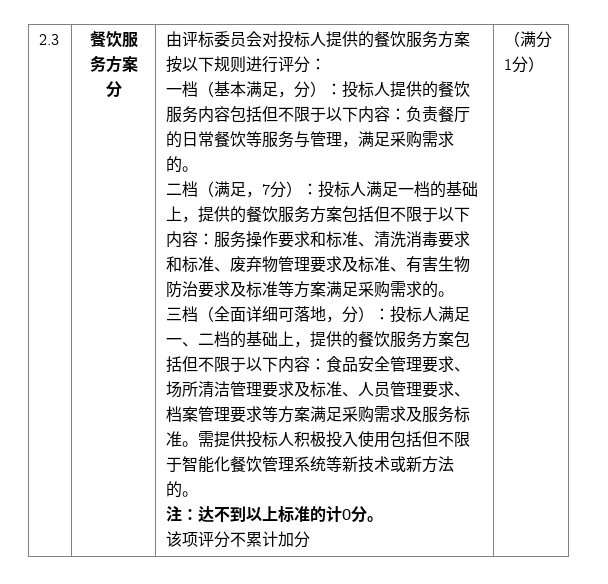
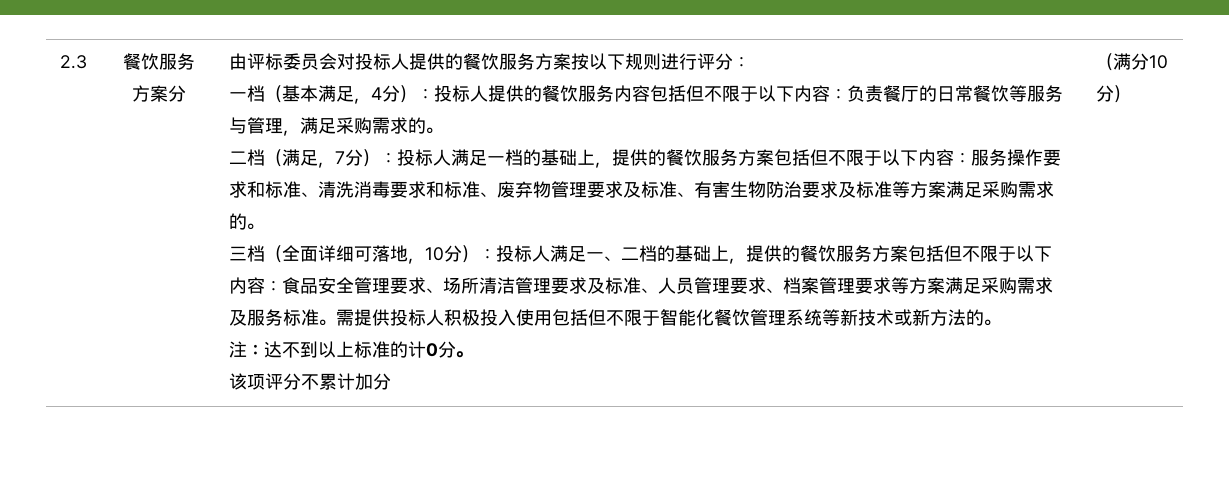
- 一档（基本满足，分）：投标人提供的餐饮服务内容包括但不限于以下内容：负责餐厅的日常餐饮等服务与管理，满足采购需求的。
+ 一档（基本满足，4分）：投标人提供的餐饮服务内容包括但不限于以下内容：负责餐厅的日常餐饮等服务与管理，满足采购需求的。
- 三档（全面详细可落地，分）：投标人满足一、二档的基础上，提供的餐饮服务方案包括但不限于以下内容：食品安全管理要求、场所清洁管理要求及标准、人员管理要求、档案管理要求等方案满足采购需求及服务标准。
+ 三档（全面详细可落地，10分）：投标人满足一、二档的基础上，提供的餐饮服务方案包括但不限于以下内容：食品安全管理要求、场所清洁管理要求及标准、人员管理要求、档案管理要求等方案满足采购需求及服务标准。
- （满分1分）
+ （满分10分）

